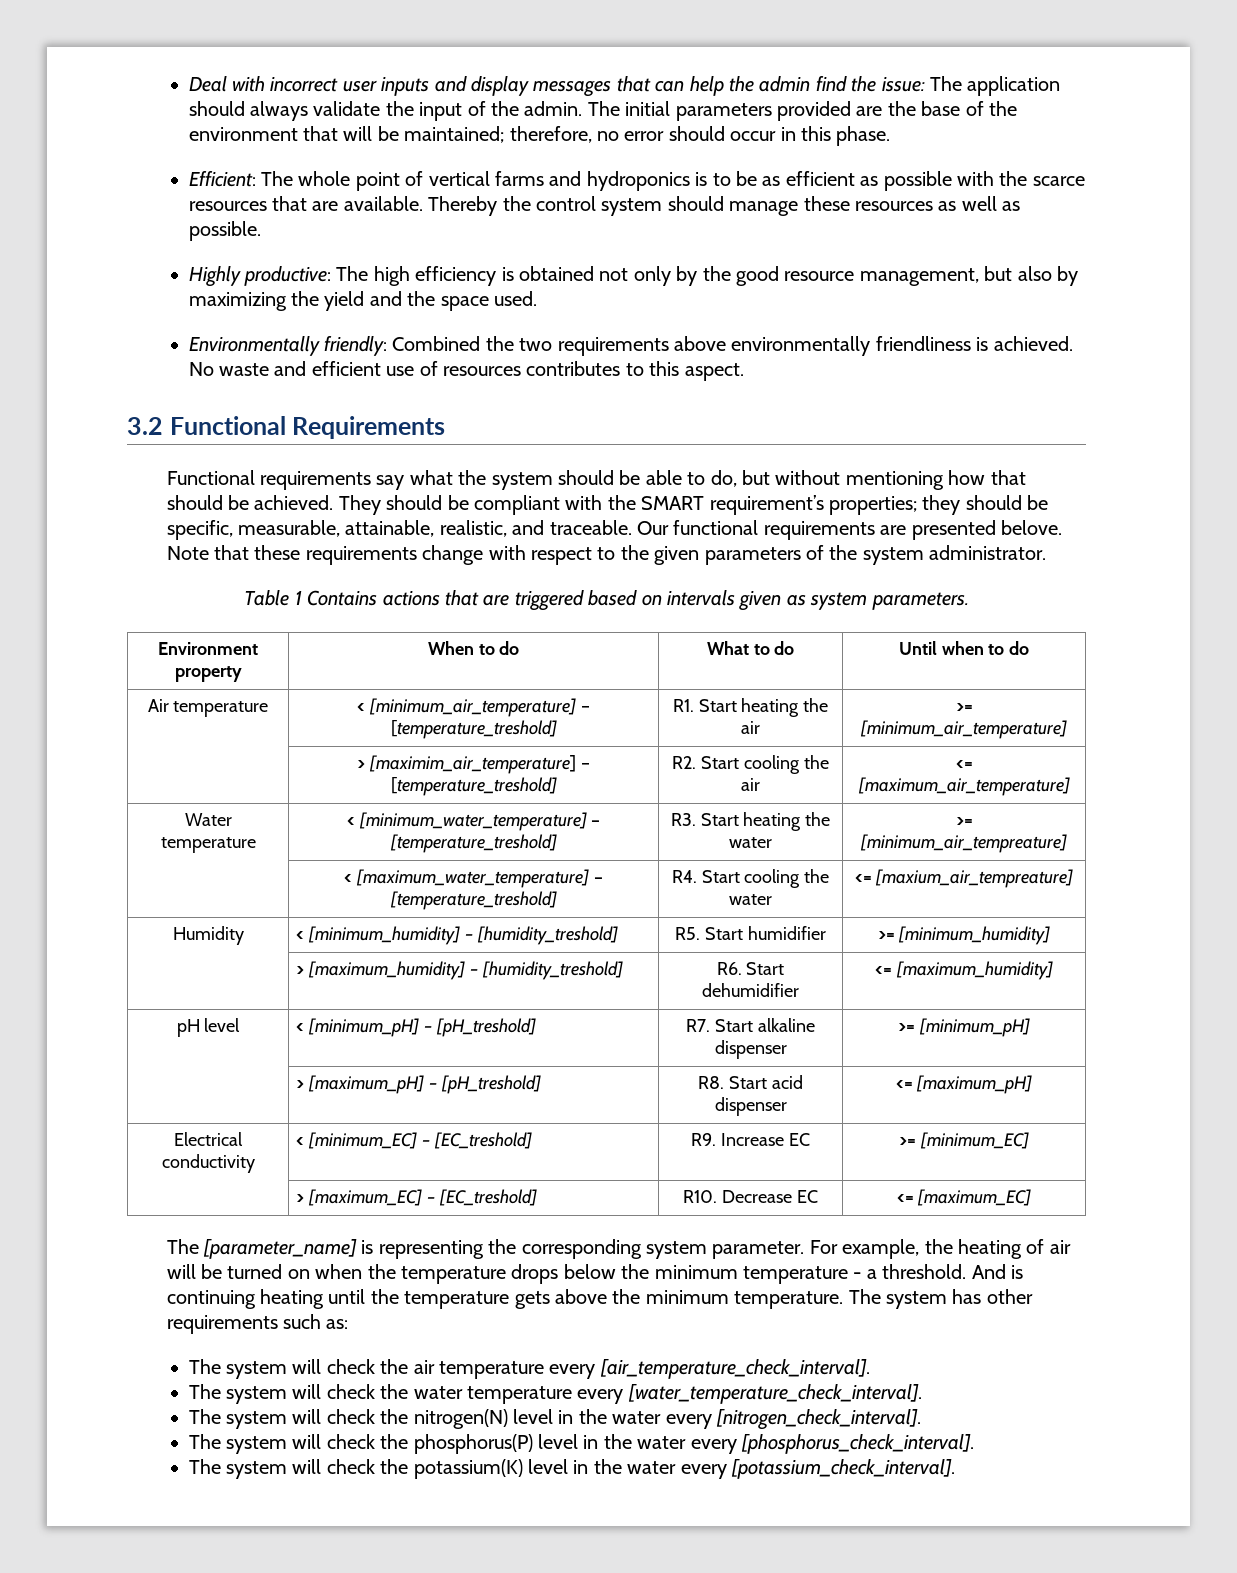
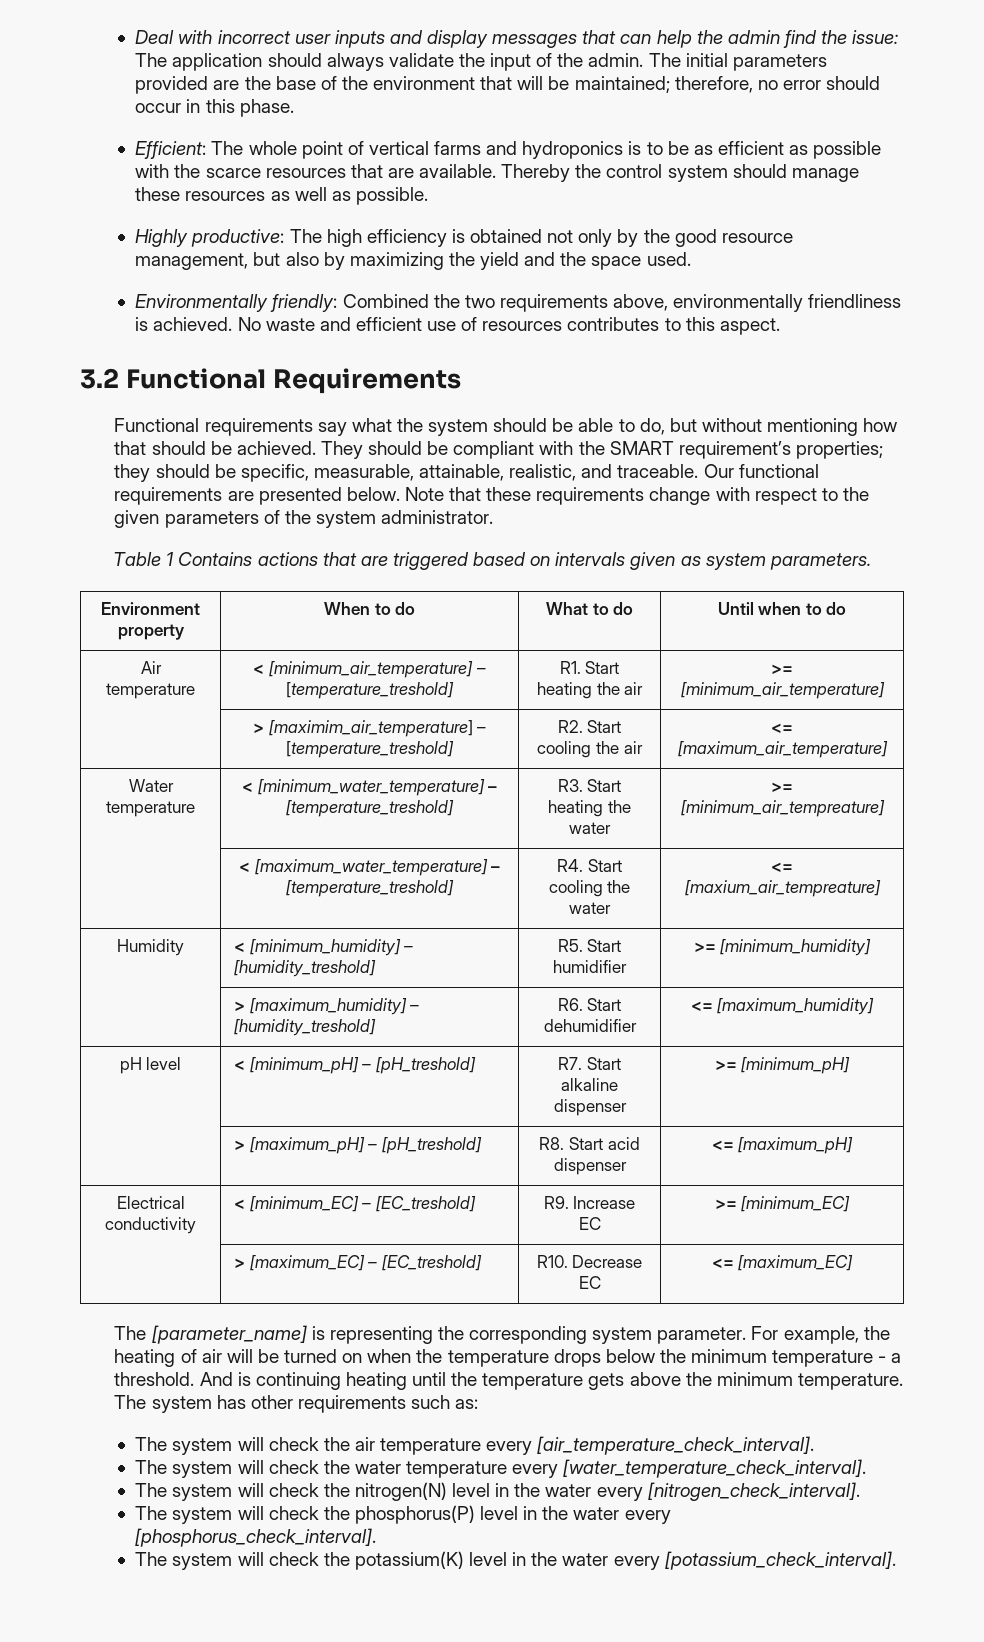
- Environmentally friendly: Combined the two requirements above environmentally friendliness is achieved.
+ Environmentally friendly: Combined the two requirements above, environmentally friendliness is achieved.
- Our functional requirements are presented belove.
+ Our functional requirements are presented below.

